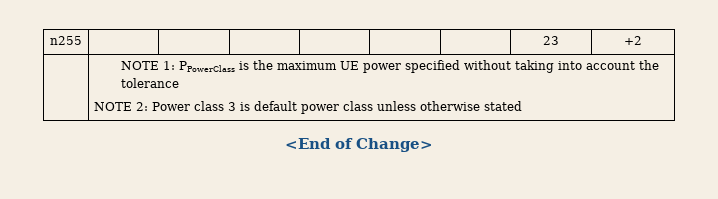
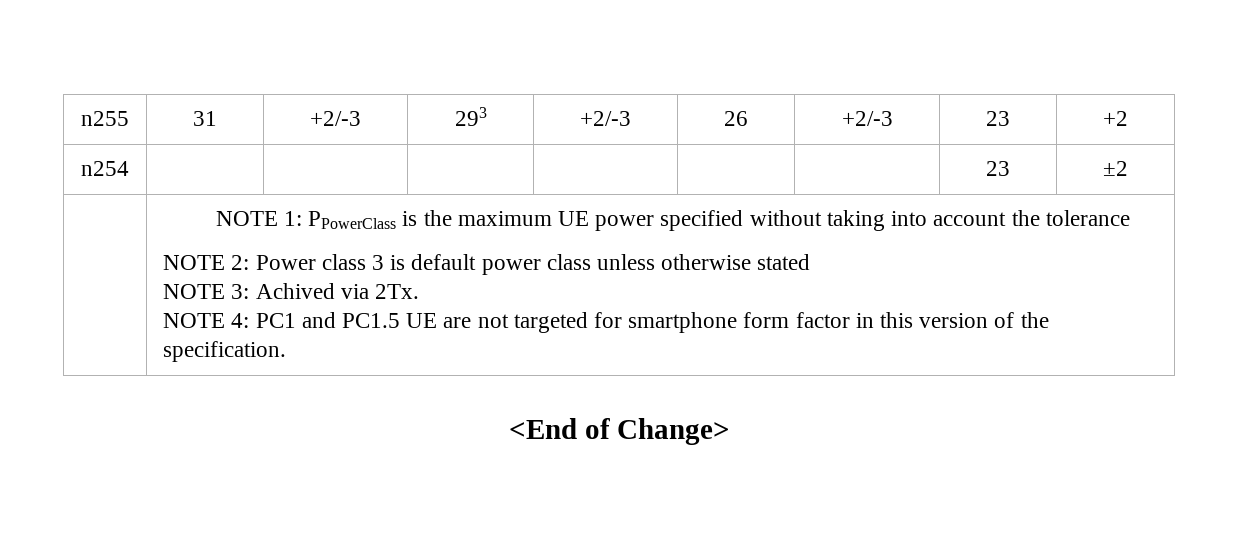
- n255 | | | | | | | 23 | +2
+ n255 | 31 | +2/-3 | 293 | +2/-3 | 26 | +2/-3 | 23 | +2
+ n254 | | | | | | | 23 | ±2
+ NOTE 3: Achived via 2Tx.
+ NOTE 4: PC1 and PC1.5 UE are not targeted for smartphone form factor in this version of the specification.

